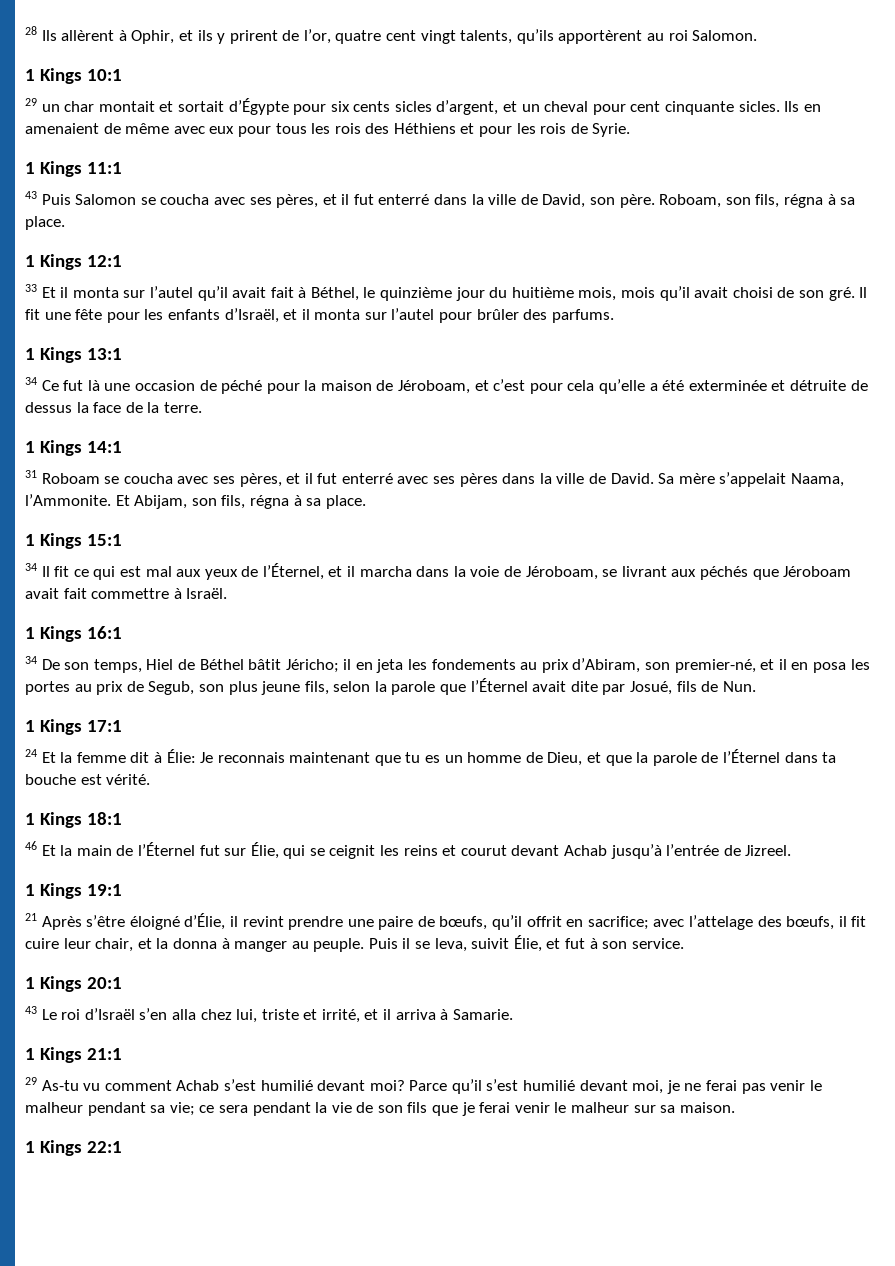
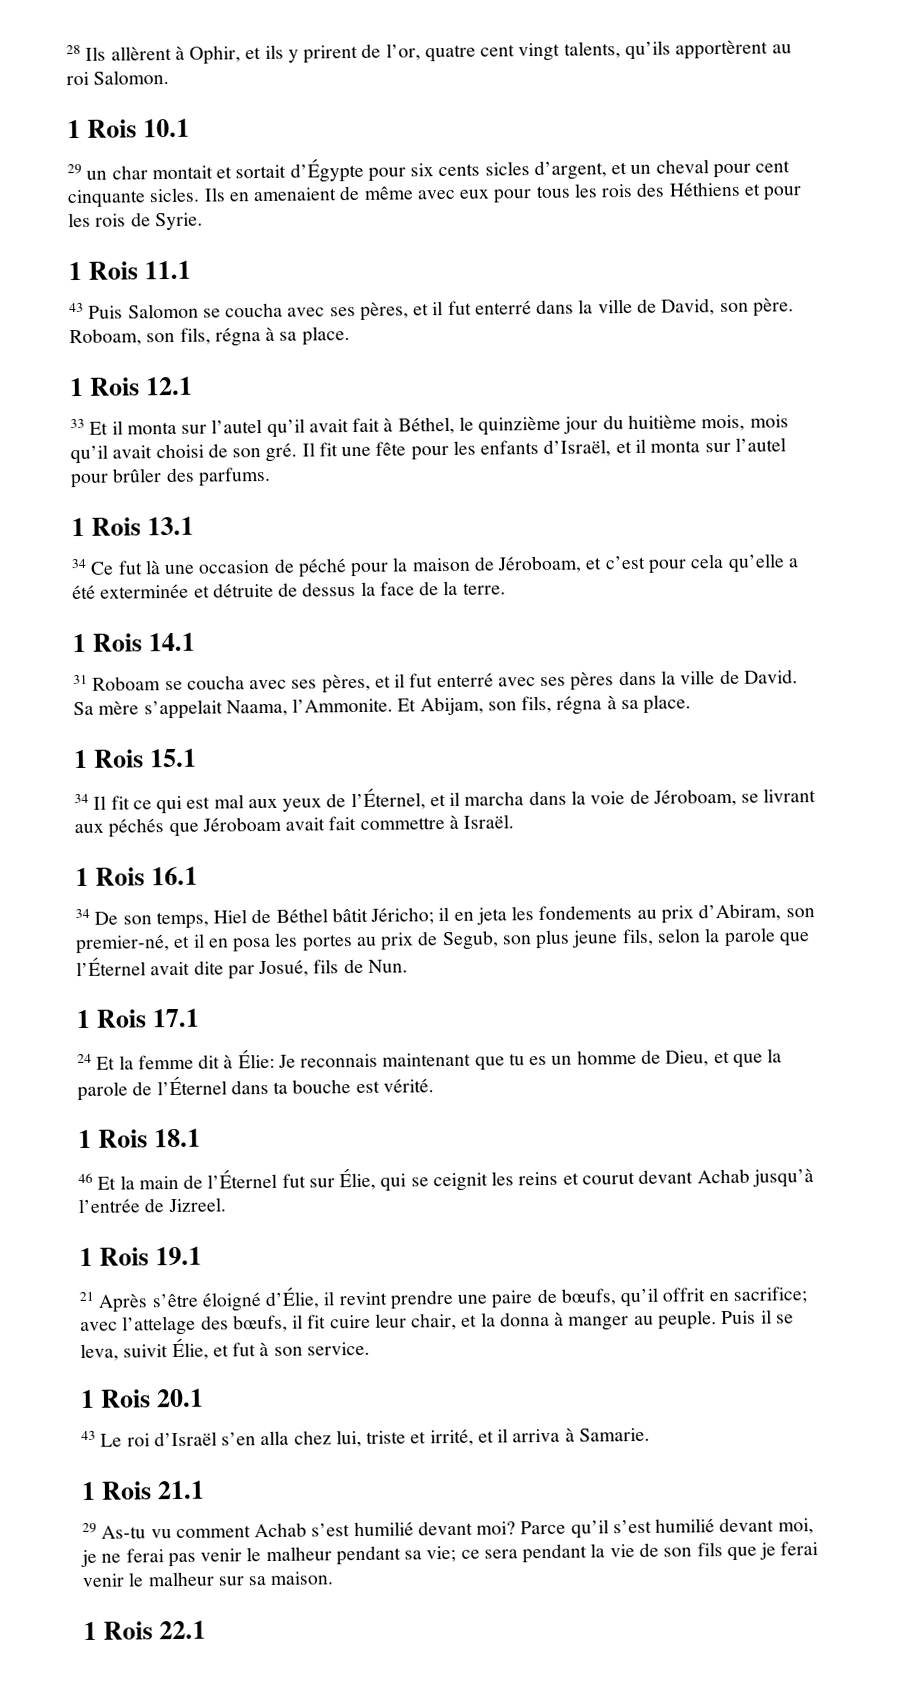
- 1 Kings 10:1
+ 1 Rois 10.1
- 1 Kings 11:1
+ 1 Rois 11.1
- 1 Kings 12:1
+ 1 Rois 12.1
- 1 Kings 13:1
+ 1 Rois 13.1
- 1 Kings 14:1
+ 1 Rois 14.1
- 1 Kings 15:1
+ 1 Rois 15.1
- 1 Kings 16:1
+ 1 Rois 16.1
- 1 Kings 17:1
+ 1 Rois 17.1
- 1 Kings 18:1
+ 1 Rois 18.1
- 1 Kings 19:1
+ 1 Rois 19.1
- 1 Kings 20:1
+ 1 Rois 20.1
- 1 Kings 21:1
+ 1 Rois 21.1
- 1 Kings 22:1
+ 1 Rois 22.1

